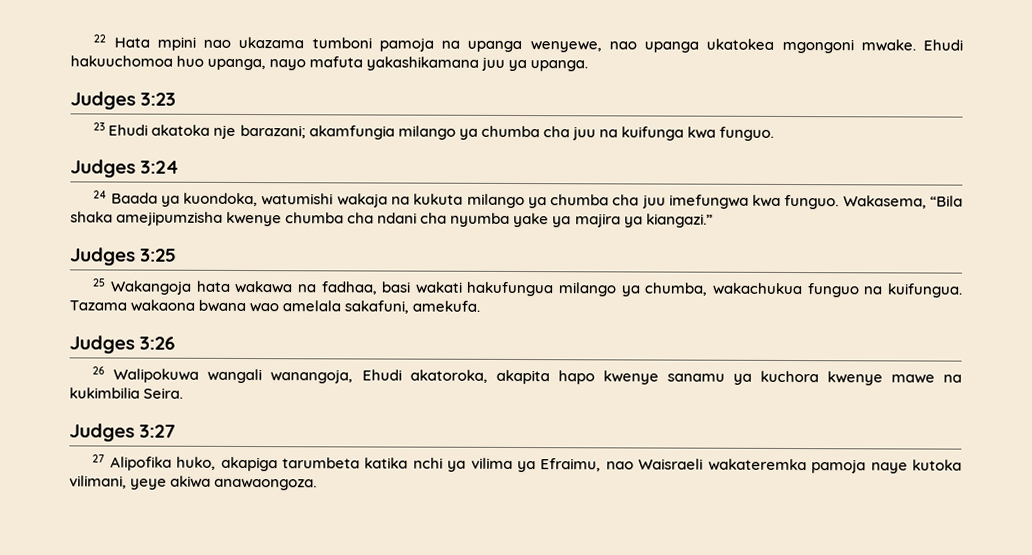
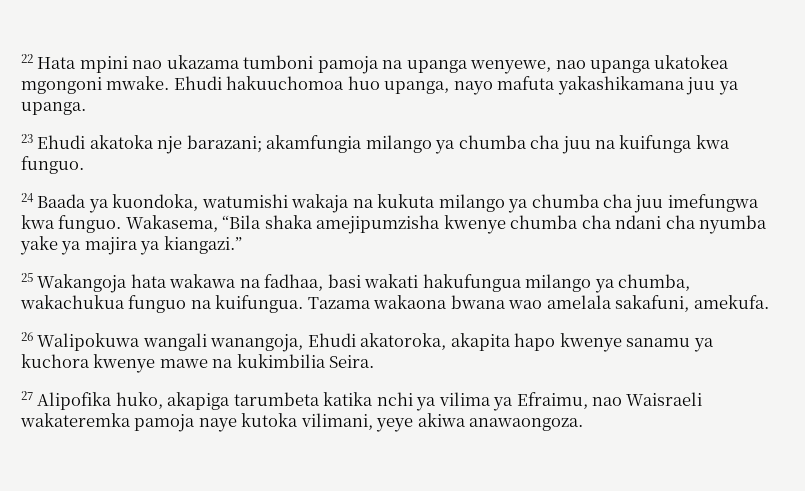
- Judges 3:23
- Judges 3:24
- Judges 3:25
- Judges 3:26
- Judges 3:27

